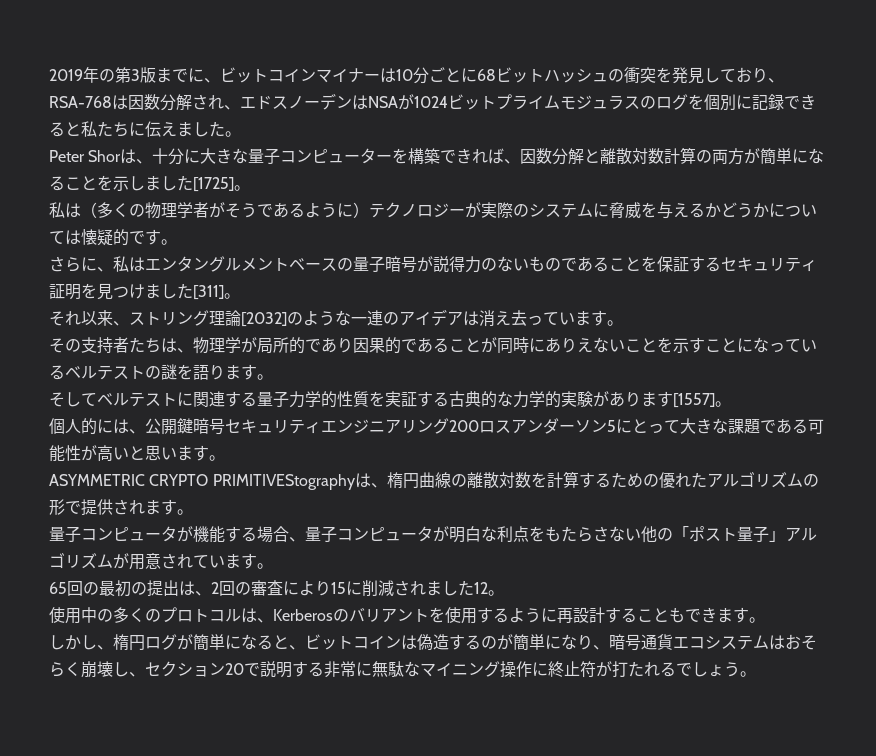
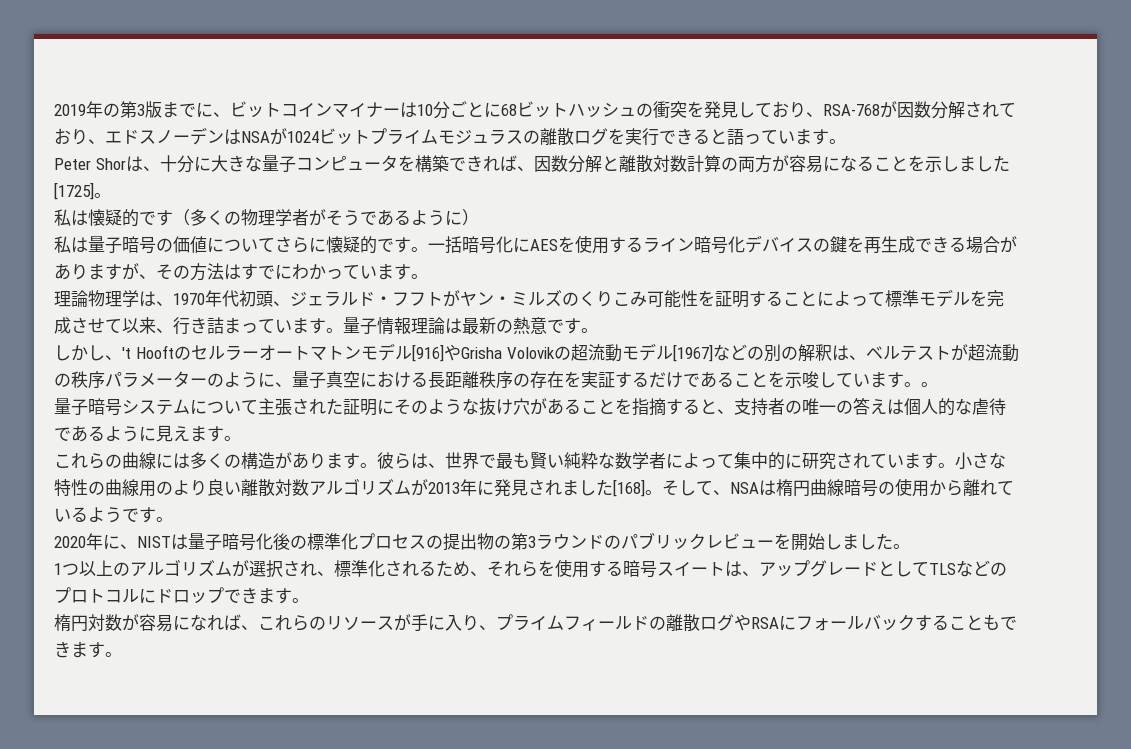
- 2019年の第3版までに、ビットコインマイナーは10分ごとに68ビットハッシュの衝突を発見しており、RSA-768は因数分解され、エドスノーデンはNSAが1024ビットプライムモジュラスのログを個別に記録できると私たちに伝えました。
+ 2019年の第3版までに、ビットコインマイナーは10分ごとに68ビットハッシュの衝突を発見しており、RSA-768が因数分解されており、エドスノーデンはNSAが1024ビットプライムモジュラスの離散ログを実行できると語っています。
- Peter Shorは、十分に大きな量子コンピューターを構築できれば、因数分解と離散対数計算の両方が簡単になることを示しました[1725]。
+ Peter Shorは、十分に大きな量子コンピュータを構築できれば、因数分解と離散対数計算の両方が容易になることを示しました[1725]。
- 私は（多くの物理学者がそうであるように）テクノロジーが実際のシステムに脅威を与えるかどうかについては懐疑的です。
- さらに、私はエンタングルメントベースの量子暗号が説得力のないものであることを保証するセキュリティ証明を見つけました[311]。
- それ以来、ストリング理論[2032]のような一連のアイデアは消え去っています。
- その支持者たちは、物理学が局所的であり因果的であることが同時にありえないことを示すことになっているベルテストの謎を語ります。
- そしてベルテストに関連する量子力学的性質を実証する古典的な力学的実験があります[1557]。
- 個人的には、公開鍵暗号セキュリティエンジニアリング200ロスアンダーソン5にとって大きな課題である可能性が高いと思います。
- ASYMMETRIC CRYPTO PRIMITIVEStographyは、楕円曲線の離散対数を計算するための優れたアルゴリズムの形で提供されます。
- 量子コンピュータが機能する場合、量子コンピュータが明白な利点をもたらさない他の「ポスト量子」アルゴリズムが用意されています。
- 65回の最初の提出は、2回の審査により15に削減されました12。
- 使用中の多くのプロトコルは、Kerberosのバリアントを使用するように再設計することもできます。
+ 私は懐疑的です（多くの物理学者がそうであるように）
+ 私は量子暗号の価値についてさらに懐疑的です。一括暗号化にAESを使用するライン暗号化デバイスの鍵を再生成できる場合がありますが、その方法はすでにわかっています。
+ 理論物理学は、1970年代初頭、ジェラルド・フフトがヤン・ミルズのくりこみ可能性を証明することによって標準モデルを完成させて以来、行き詰まっています。量子情報理論は最新の熱意です。
+ しかし、't Hooftのセルラーオートマトンモデル[916]やGrisha Volovikの超流動モデル[1967]などの別の解釈は、ベルテストが超流動の秩序パラメーターのように、量子真空における長距離秩序の存在を実証するだけであることを示唆しています。。
+ 量子暗号システムについて主張された証明にそのような抜け穴があることを指摘すると、支持者の唯一の答えは個人的な虐待であるように見えます。
+ これらの曲線には多くの構造があります。彼らは、世界で最も賢い純粋な数学者によって集中的に研究されています。小さな特性の曲線用のより良い離散対数アルゴリズムが2013年に発見されました[168]。そして、NSAは楕円曲線暗号の使用から離れているようです。
+ 2020年に、NISTは量子暗号化後の標準化プロセスの提出物の第3ラウンドのパブリックレビューを開始しました。
+ 1つ以上のアルゴリズムが選択され、標準化されるため、それらを使用する暗号スイートは、アップグレードとしてTLSなどのプロトコルにドロップできます。
+ 楕円対数が容易になれば、これらのリソースが手に入り、プライムフィールドの離散ログやRSAにフォールバックすることもできます。
- しかし、楕円ログが簡単になると、ビットコインは偽造するのが簡単になり、暗号通貨エコシステムはおそらく崩壊し、セクション20で説明する非常に無駄なマイニング操作に終止符が打たれるでしょう。

